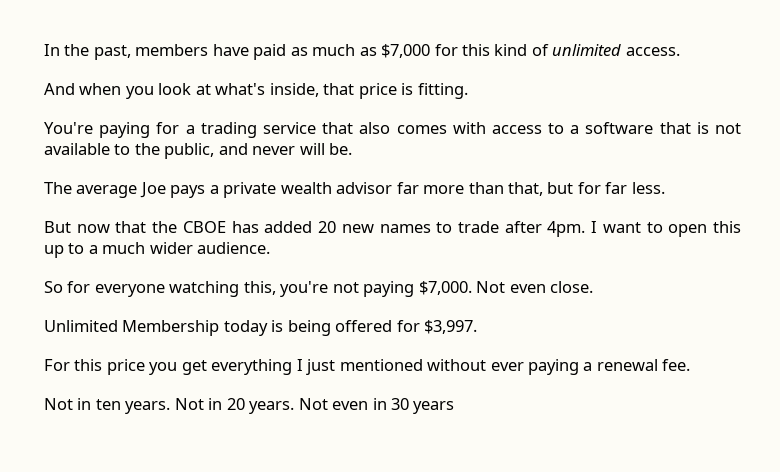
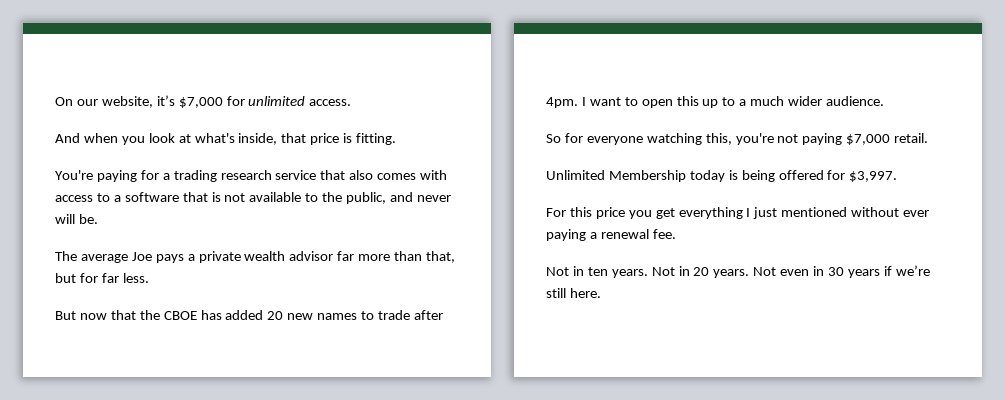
- In the past, members have paid as much as $7,000 for this kind of unlimited access.
+ On our website, it’s $7,000 for unlimited access.
- You're paying for a trading service that also comes with access to a software that is not available to the public, and never will be.
+ You're paying for a trading research service that also comes with access to a software that is not available to the public, and never will be.
- So for everyone watching this, you're not paying $7,000. Not even close.
+ So for everyone watching this, you're not paying $7,000 retail.
- Not even in 30 years
+ Not even in 30 years if we’re still here.

